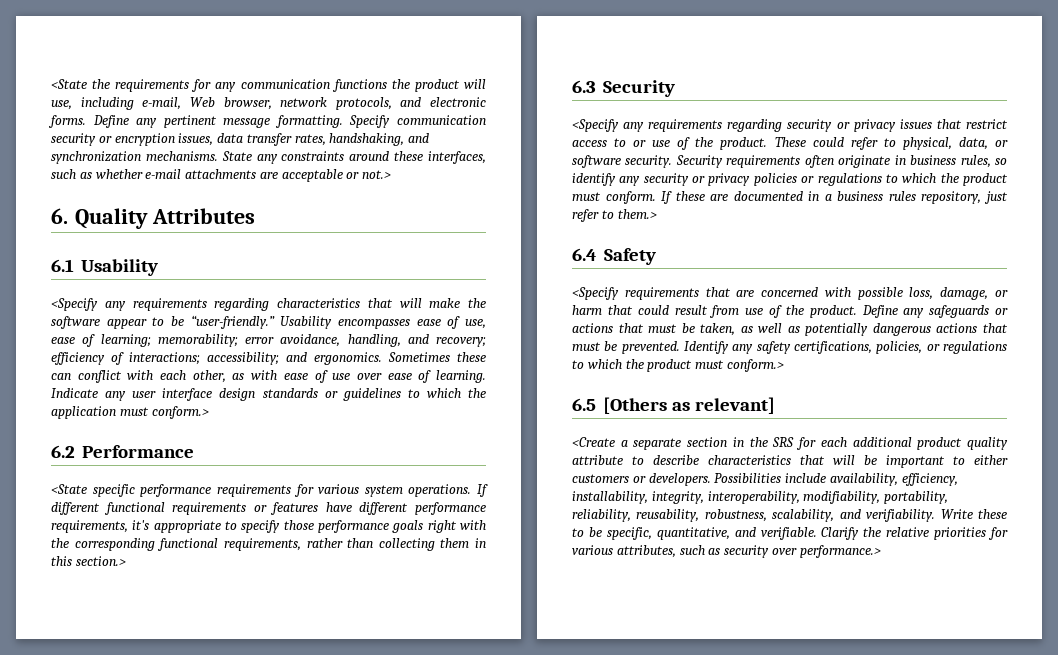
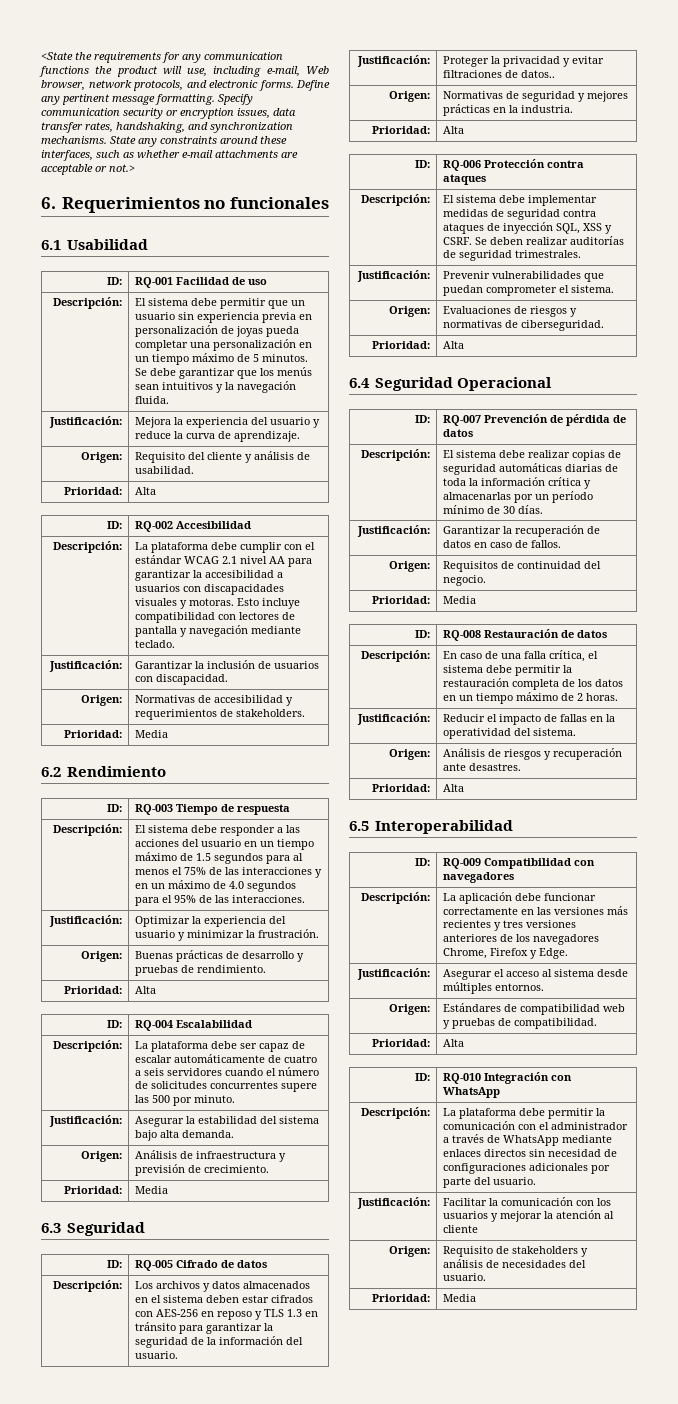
- 6. Quality Attributes
- 6.1 Usability
- <Specify any requirements regarding characteristics that will make the software appear to be “user-friendly.” Usability encompasses ease of use, ease of learning; memorability; error avoidance, handling, and recovery; efficiency of interactions; accessibility; and ergonomics. Sometimes these can conflict with each other, as with ease of use over ease of learning. Indicate any user interface design standards or guidelines to which the application must conform.>
- 6.2 Performance
- <State specific performance requirements for various system operations. If different functional requirements or features have different performance requirements, it's appropriate to specify those performance goals right with the corresponding functional requirements, rather than collecting them in this section.>
- 6.3 Security
- <Specify any requirements regarding security or privacy issues that restrict access to or use of the product. These could refer to physical, data, or software security. Security requirements often originate in business rules, so identify any security or privacy policies or regulations to which the product must conform. If these are documented in a business rules repository, just refer to them.>
- 6.4 Safety
- <Specify requirements that are concerned with possible loss, damage, or harm that could result from use of the product. Define any safeguards or actions that must be taken, as well as potentially dangerous actions that must be prevented. Identify any safety certifications, policies, or regulations to which the product must conform.>
- 6.5 [Others as relevant]
- <Create a separate section in the SRS for each additional product quality attribute to describe characteristics that will be important to either customers or developers. Possibilities include availability, efficiency, installability, integrity, interoperability, modifiability, portability, reliability, reusability, robustness, scalability, and verifiability. Write these to be specific, quantitative, and verifiable. Clarify the relative priorities for various attributes, such as security over performance.>
+ 6. Requerimientos no funcionales
+ 6.1 Usabilidad
+ ID: | RQ-001 Facilidad de uso
+ Descripción: | El sistema debe permitir que un usuario sin experiencia previa en personalización de joyas pueda completar una personalización en un tiempo máximo de 5 minutos. Se debe garantizar que los menús sean intuitivos y la navegación fluida.
+ Justificación: | Mejora la experiencia del usuario y reduce la curva de aprendizaje.
+ Origen: | Requisito del cliente y análisis de usabilidad.
+ Prioridad: | Alta
+ ID: | RQ-002 Accesibilidad
+ Descripción: | La plataforma debe cumplir con el estándar WCAG 2.1 nivel AA para garantizar la accesibilidad a usuarios con discapacidades visuales y motoras. Esto incluye compatibilidad con lectores de pantalla y navegación mediante teclado.
+ Justificación: | Garantizar la inclusión de usuarios con discapacidad.
+ Origen: | Normativas de accesibilidad y requerimientos de stakeholders.
+ Prioridad: | Media
+ 6.2 Rendimiento
+ ID: | RQ-003 Tiempo de respuesta
+ Descripción: | El sistema debe responder a las acciones del usuario en un tiempo máximo de 1.5 segundos para al menos el 75% de las interacciones y en un máximo de 4.0 segundos para el 95% de las interacciones.
+ Justificación: | Optimizar la experiencia del usuario y minimizar la frustración.
+ Origen: | Buenas prácticas de desarrollo y pruebas de rendimiento.
+ Prioridad: | Alta
+ ID: | RQ-004 Escalabilidad
+ Descripción: | La plataforma debe ser capaz de escalar automáticamente de cuatro a seis servidores cuando el número de solicitudes concurrentes supere las 500 por minuto.
+ Justificación: | Asegurar la estabilidad del sistema bajo alta demanda.
+ Origen: | Análisis de infraestructura y previsión de crecimiento.
+ Prioridad: | Media
+ 6.3 Seguridad
+ ID: | RQ-005 Cifrado de datos
+ Descripción: | Los archivos y datos almacenados en el sistema deben estar cifrados con AES-256 en reposo y TLS 1.3 en tránsito para garantizar la seguridad de la información del usuario.
+ Justificación: | Proteger la privacidad y evitar filtraciones de datos..
+ Origen: | Normativas de seguridad y mejores prácticas en la industria.
+ Prioridad: | Alta
+ ID: | RQ-006 Protección contra ataques
+ Descripción: | El sistema debe implementar medidas de seguridad contra ataques de inyección SQL, XSS y CSRF. Se deben realizar auditorías de seguridad trimestrales.
+ Justificación: | Prevenir vulnerabilidades que puedan comprometer el sistema.
+ Origen: | Evaluaciones de riesgos y normativas de ciberseguridad.
+ Prioridad: | Alta
+ 6.4 Seguridad Operacional
+ ID: | RQ-007 Prevención de pérdida de datos
+ Descripción: | El sistema debe realizar copias de seguridad automáticas diarias de toda la información crítica y almacenarlas por un período mínimo de 30 días.
+ Justificación: | Garantizar la recuperación de datos en caso de fallos.
+ Origen: | Requisitos de continuidad del negocio.
+ Prioridad: | Media
+ ID: | RQ-008 Restauración de datos
+ Descripción: | En caso de una falla crítica, el sistema debe permitir la restauración completa de los datos en un tiempo máximo de 2 horas.
+ Justificación: | Reducir el impacto de fallas en la operatividad del sistema.
+ Origen: | Análisis de riesgos y recuperación ante desastres.
+ Prioridad: | Alta
+ 6.5 Interoperabilidad
+ ID: | RQ-009 Compatibilidad con navegadores
+ Descripción: | La aplicación debe funcionar correctamente en las versiones más recientes y tres versiones anteriores de los navegadores Chrome, Firefox y Edge.
+ Justificación: | Asegurar el acceso al sistema desde múltiples entornos.
+ Origen: | Estándares de compatibilidad web y pruebas de compatibilidad.
+ Prioridad: | Alta
+ ID: | RQ-010 Integración con WhatsApp
+ Descripción: | La plataforma debe permitir la comunicación con el administrador a través de WhatsApp mediante enlaces directos sin necesidad de configuraciones adicionales por parte del usuario.
+ Justificación: | Facilitar la comunicación con los usuarios y mejorar la atención al cliente
+ Origen: | Requisito de stakeholders y análisis de necesidades del usuario.
+ Prioridad: | Media

